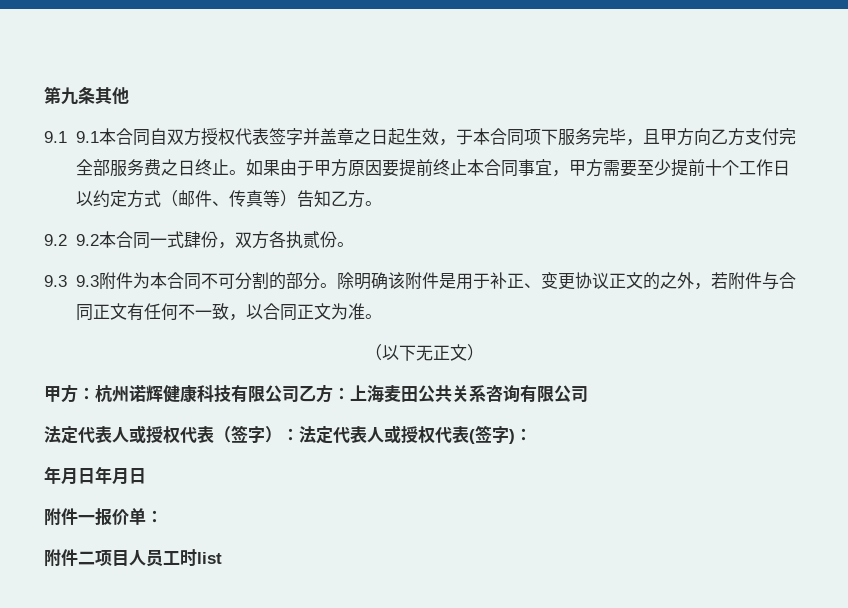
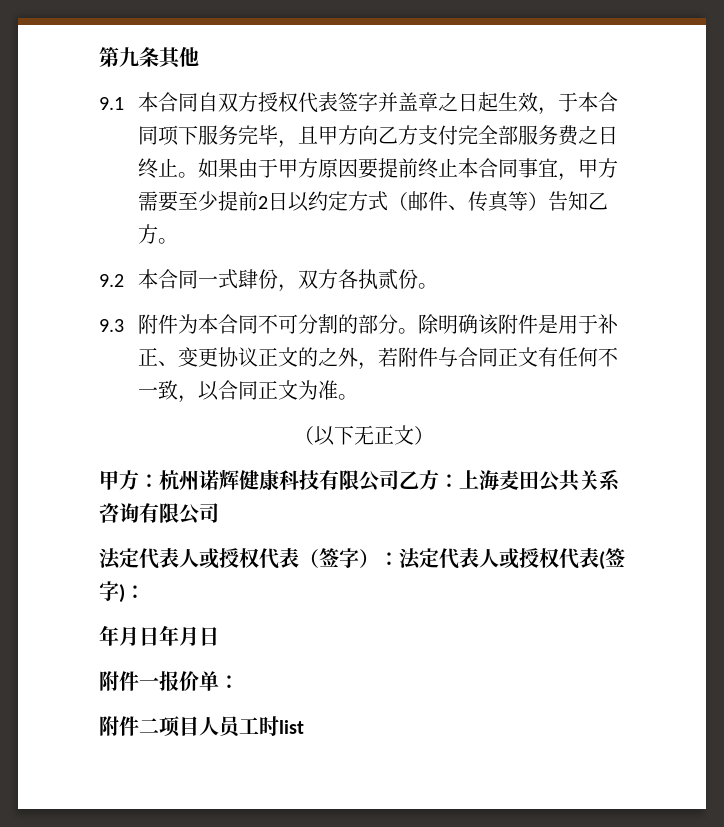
- 9.1 9.1本合同自双方授权代表签字并盖章之日起生效，于本合同项下服务完毕，且甲方向乙方支付完全部服务费之日终止。
+ 9.1本合同自双方授权代表签字并盖章之日起生效，于本合同项下服务完毕，且甲方向乙方支付完全部服务费之日终止。
- 如果由于甲方原因要提前终止本合同事宜，甲方需要至少提前十个工作日以约定方式（邮件、传真等）告知乙方。
+ 如果由于甲方原因要提前终止本合同事宜，甲方需要至少提前2日以约定方式（邮件、传真等）告知乙方。
- 9.2 9.2本合同一式肆份，双方各执贰份。
+ 9.2本合同一式肆份，双方各执贰份。
- 9.3 9.3附件为本合同不可分割的部分。
+ 9.3附件为本合同不可分割的部分。

